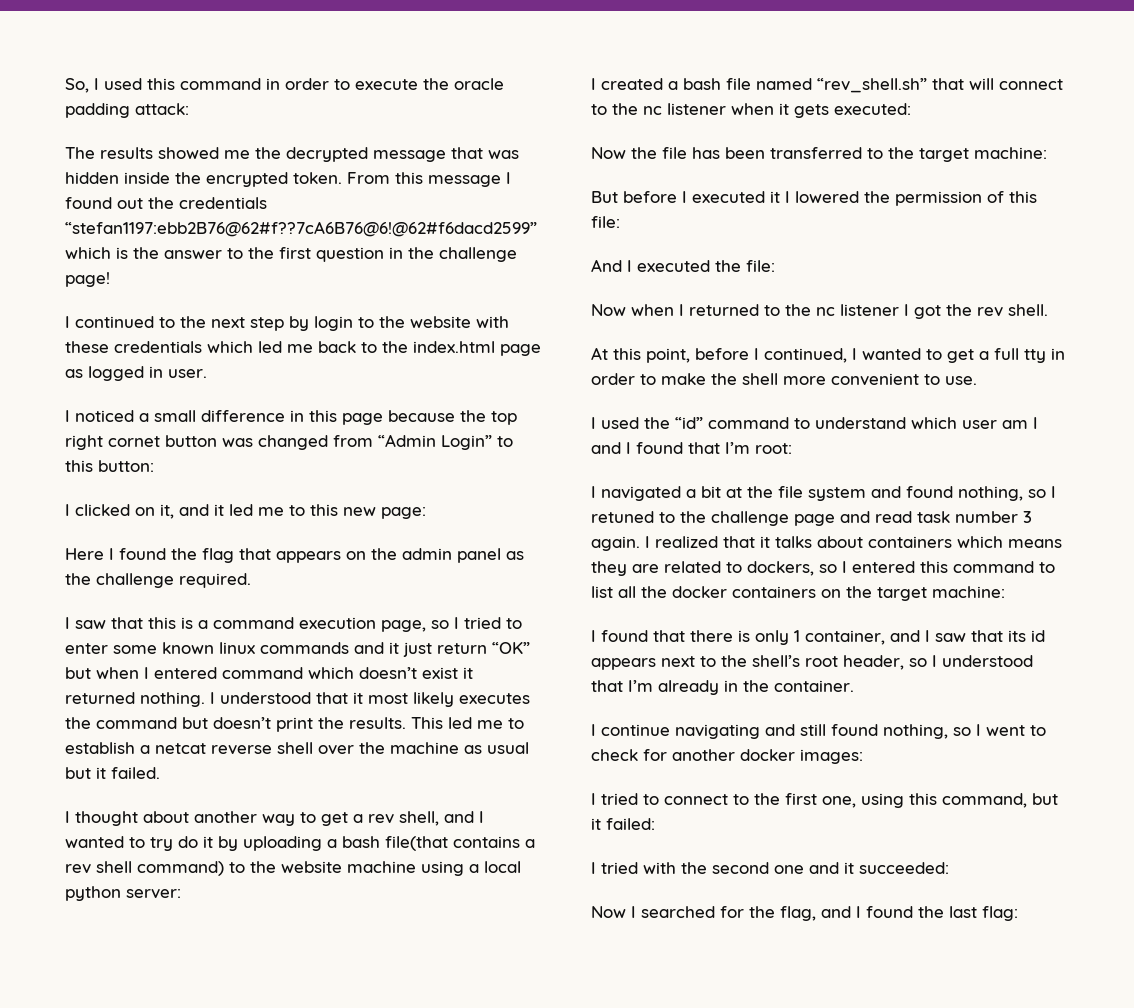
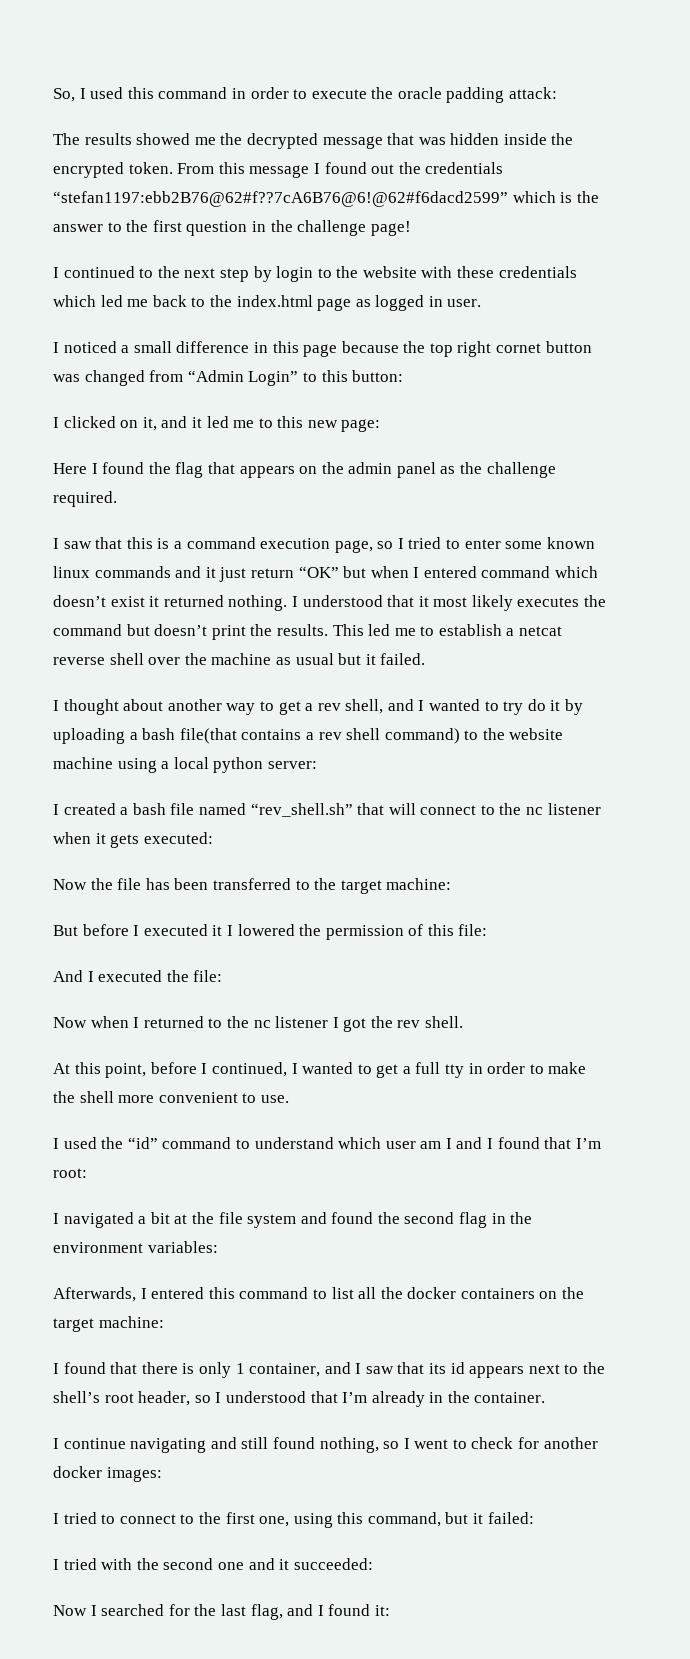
- I navigated a bit at the file system and found nothing, so I retuned to the challenge page and read task number 3 again. I realized that it talks about containers which means they are related to dockers, so I entered this command to list all the docker containers on the target machine:
+ I navigated a bit at the file system and found the second flag in the environment variables:
+ Afterwards, I entered this command to list all the docker containers on the target machine:
- Now I searched for the flag, and I found the last flag:
+ Now I searched for the last flag, and I found it:

